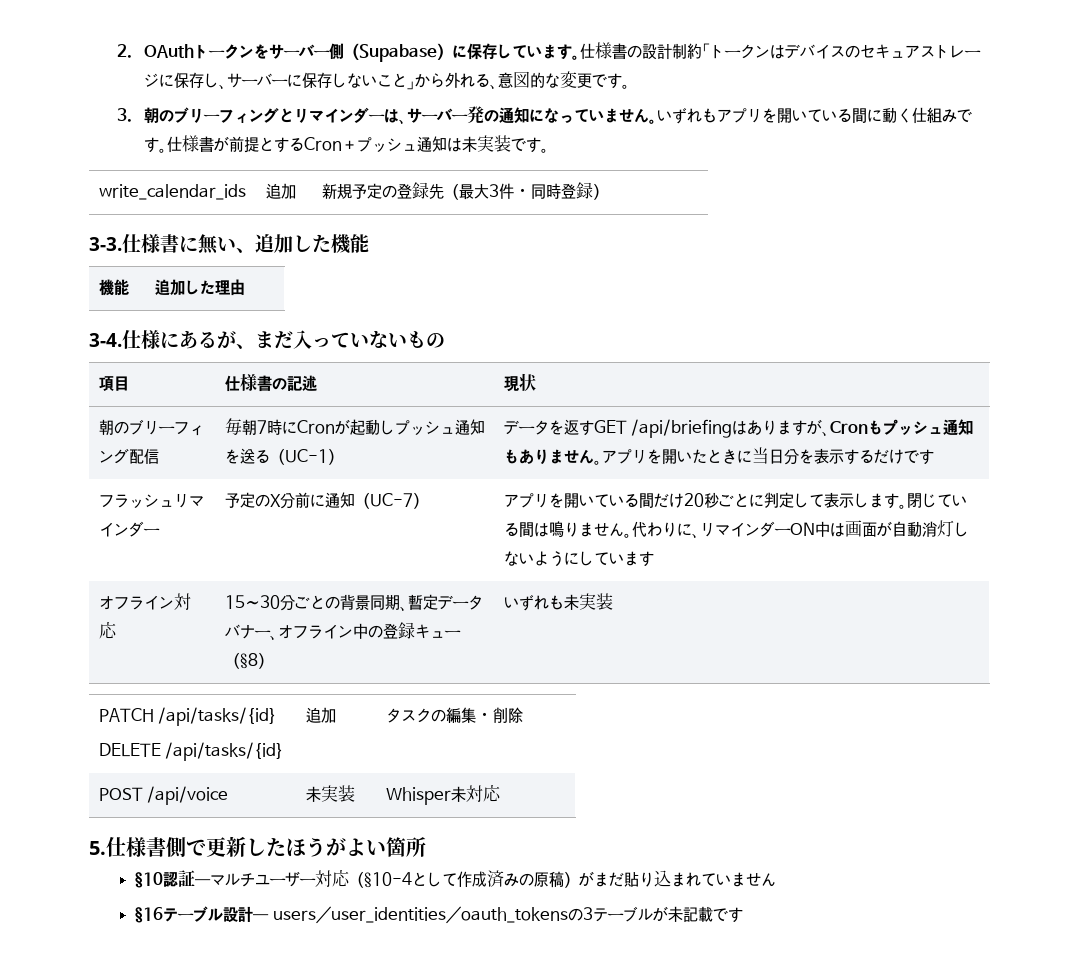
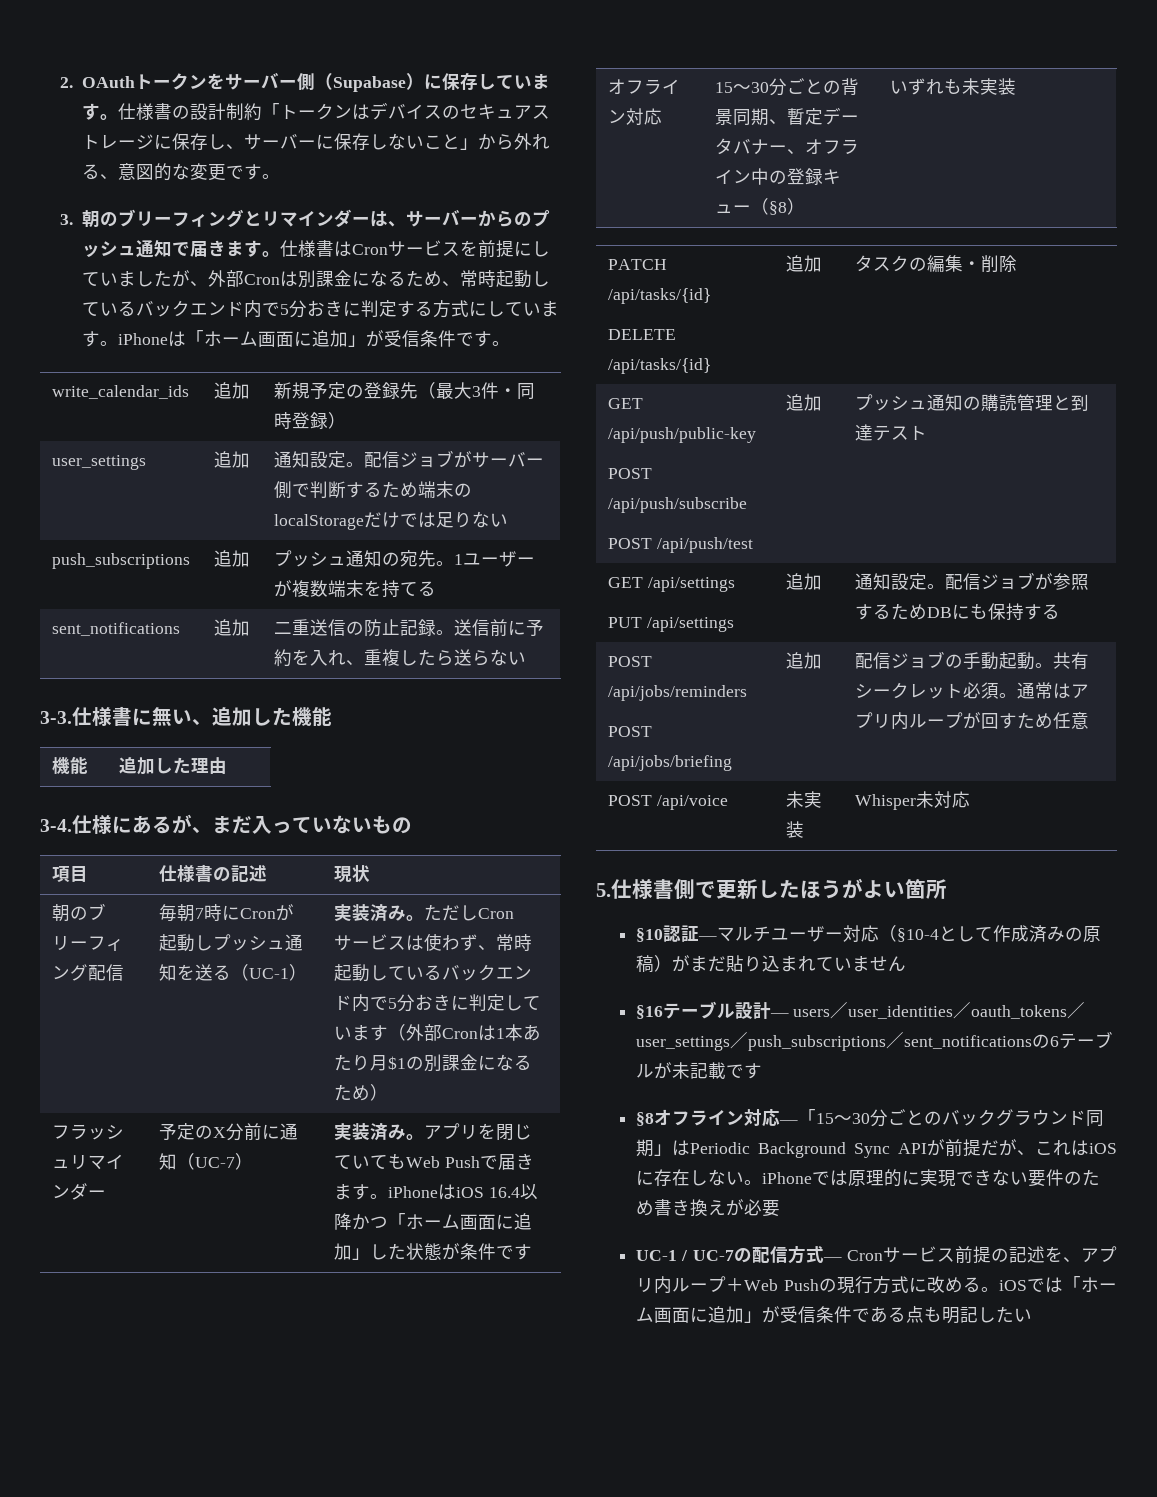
- 3.朝のブリーフィングとリマインダーは、サーバー発の通知になっていません。いずれもアプリを開いている間に動く仕組みです。仕様書が前提とするCron＋プッシュ通知は未実装です。
+ 3.朝のブリーフィングとリマインダーは、サーバーからのプッシュ通知で届きます。仕様書はCronサービスを前提にしていましたが、外部Cronは別課金になるため、常時起動しているバックエンド内で5分おきに判定する方式にしています。iPhoneは「ホーム画面に追加」が受信条件です。
+ user_settings | 追加 | 通知設定。配信ジョブがサーバー側で判断するため端末のlocalStorageだけでは足りない
+ push_subscriptions | 追加 | プッシュ通知の宛先。1ユーザーが複数端末を持てる
+ sent_notifications | 追加 | 二重送信の防止記録。送信前に予約を入れ、重複したら送らない
- データを返すGET /api/briefingはありますが、Cronもプッシュ通知もありません。アプリを開いたときに当日分を表示するだけです
+ 実装済み。ただしCronサービスは使わず、常時起動しているバックエンド内で5分おきに判定しています（外部Cronは1本あたり月$1の別課金になるため）
- アプリを開いている間だけ20秒ごとに判定して表示します。閉じている間は鳴りません。代わりに、リマインダーON中は画面が自動消灯しないようにしています
+ 実装済み。アプリを閉じていてもWeb Pushで届きます。iPhoneはiOS 16.4以降かつ「ホーム画面に追加」した状態が条件です
+ GET /api/push/public-key
+ POST /api/push/subscribe
+ POST /api/push/test | 追加 | プッシュ通知の購読管理と到達テスト
+ GET /api/settings
+ PUT /api/settings | 追加 | 通知設定。配信ジョブが参照するためDBにも保持する
+ POST /api/jobs/reminders
+ POST /api/jobs/briefing | 追加 | 配信ジョブの手動起動。共有シークレット必須。通常はアプリ内ループが回すため任意
- §16テーブル設計— users／user_identities／oauth_tokensの3テーブルが未記載です
+ §16テーブル設計— users／user_identities／oauth_tokens／user_settings／push_subscriptions／sent_notificationsの6テーブルが未記載です
+ §8オフライン対応—「15〜30分ごとのバックグラウンド同期」はPeriodic Background Sync APIが前提だが、これはiOSに存在しない。iPhoneでは原理的に実現できない要件のため書き換えが必要
+ UC-1 / UC-7の配信方式— Cronサービス前提の記述を、アプリ内ループ＋Web Pushの現行方式に改める。iOSでは「ホーム画面に追加」が受信条件である点も明記したい

